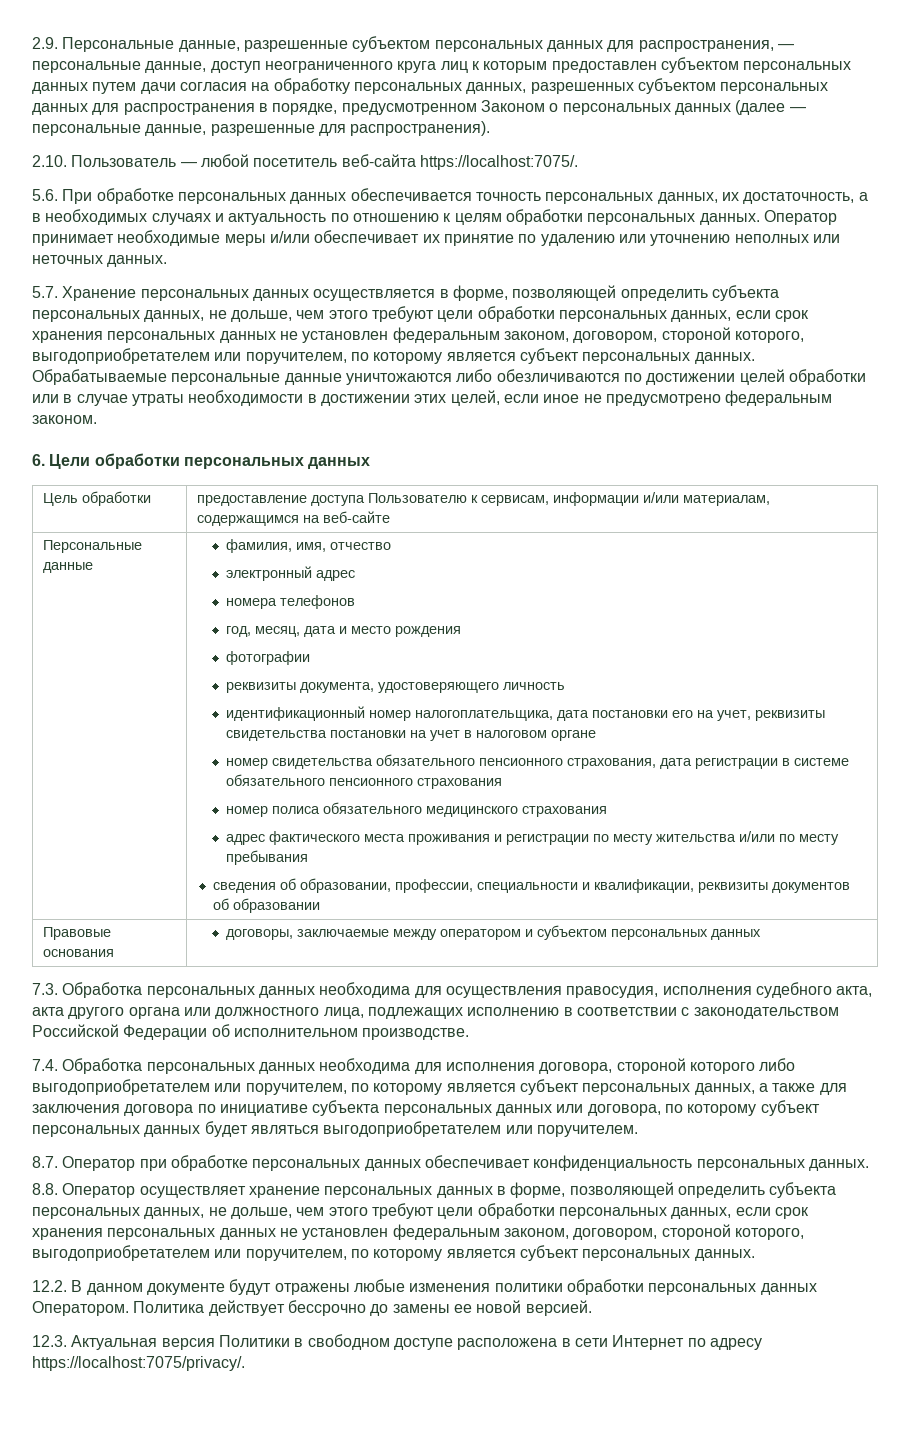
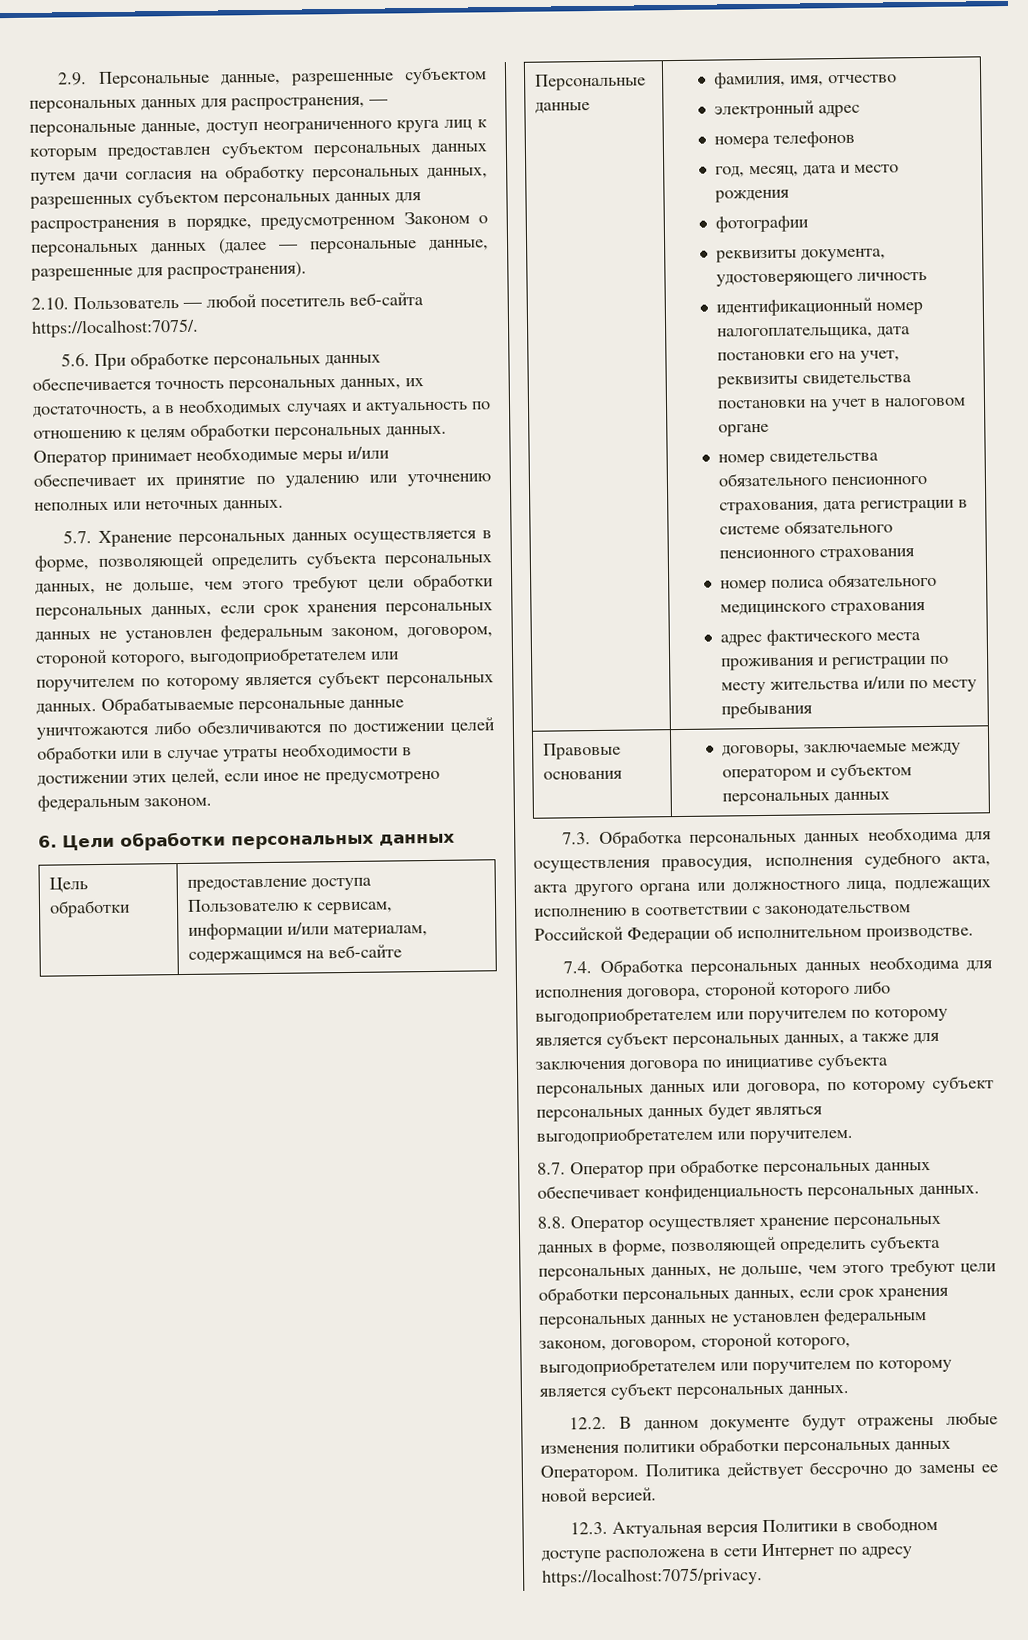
- 5.7. Хранение персональных данных осуществляется в форме, позволяющей определить субъекта персональных данных, не дольше, чем этого требуют цели обработки персональных данных, если срок хранения персональных данных не установлен федеральным законом, договором, стороной которого, выгодоприобретателем или поручителем, по которому является субъект персональных данных.
+ 5.7. Хранение персональных данных осуществляется в форме, позволяющей определить субъекта персональных данных, не дольше, чем этого требуют цели обработки персональных данных, если срок хранения персональных данных не установлен федеральным законом, договором, стороной которого, выгодоприобретателем или поручителем по которому является субъект персональных данных.
- сведения об образовании, профессии, специальности и квалификации, реквизиты документов об образовании
- 7.4. Обработка персональных данных необходима для исполнения договора, стороной которого либо выгодоприобретателем или поручителем, по которому является субъект персональных данных, а также для заключения договора по инициативе субъекта персональных данных или договора, по которому субъект персональных данных будет являться выгодоприобретателем или поручителем.
+ 7.4. Обработка персональных данных необходима для исполнения договора, стороной которого либо выгодоприобретателем или поручителем по которому является субъект персональных данных, а также для заключения договора по инициативе субъекта персональных данных или договора, по которому субъект персональных данных будет являться выгодоприобретателем или поручителем.
- 8.8. Оператор осуществляет хранение персональных данных в форме, позволяющей определить субъекта персональных данных, не дольше, чем этого требуют цели обработки персональных данных, если срок хранения персональных данных не установлен федеральным законом, договором, стороной которого, выгодоприобретателем или поручителем, по которому является субъект персональных данных.
+ 8.8. Оператор осуществляет хранение персональных данных в форме, позволяющей определить субъекта персональных данных, не дольше, чем этого требуют цели обработки персональных данных, если срок хранения персональных данных не установлен федеральным законом, договором, стороной которого, выгодоприобретателем или поручителем по которому является субъект персональных данных.
- 12.3. Актуальная версия Политики в свободном доступе расположена в сети Интернет по адресу https://localhost:7075/privacy/.
+ 12.3. Актуальная версия Политики в свободном доступе расположена в сети Интернет по адресу https://localhost:7075/privacy.

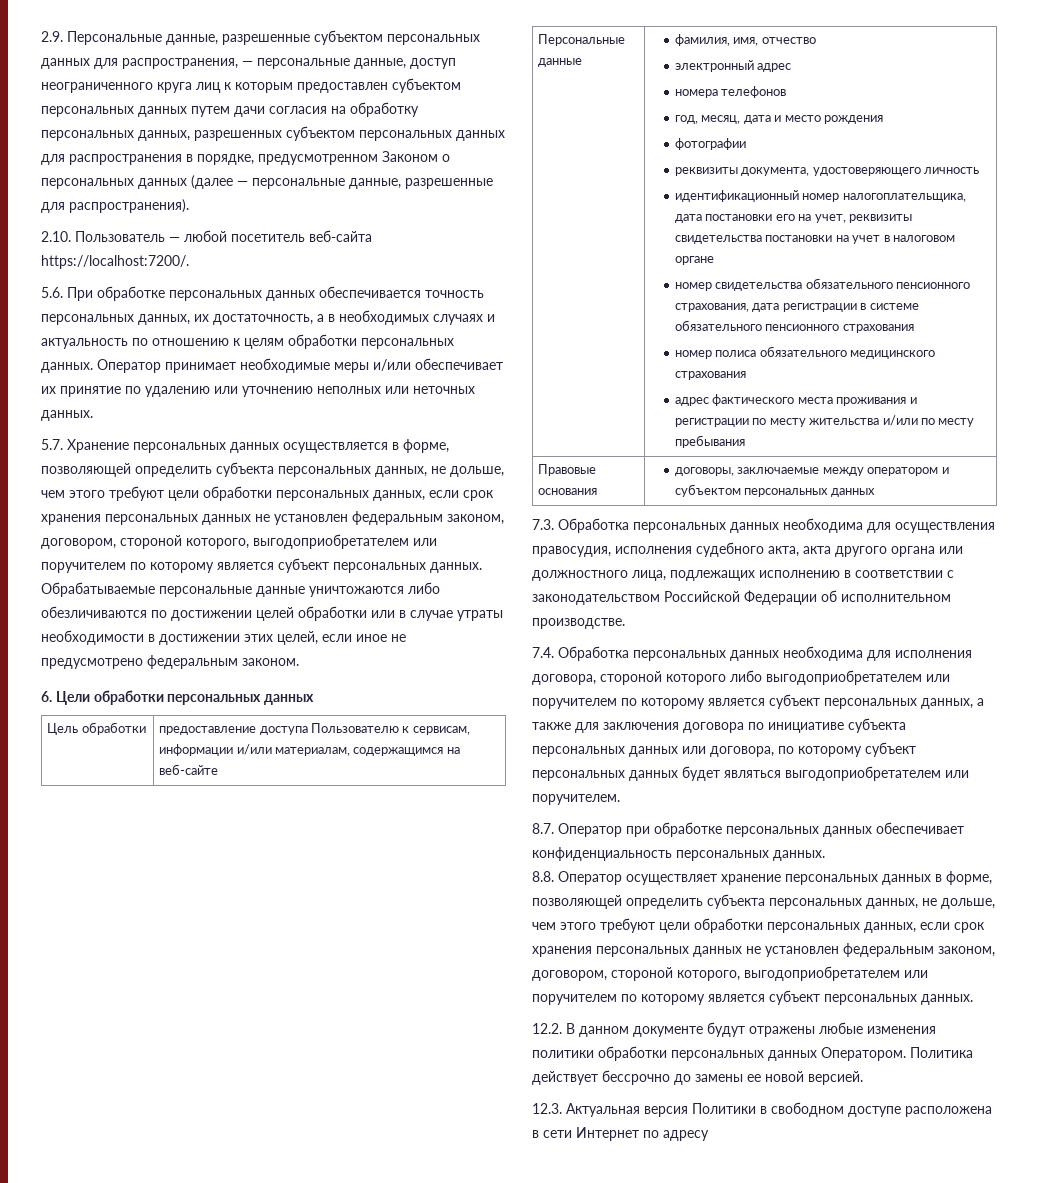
- 2.10. Пользователь — любой посетитель веб-сайта https://localhost:7075/.
+ 2.10. Пользователь — любой посетитель веб-сайта https://localhost:7200/.
- 12.3. Актуальная версия Политики в свободном доступе расположена в сети Интернет по адресу https://localhost:7075/privacy.
+ 12.3. Актуальная версия Политики в свободном доступе расположена в сети Интернет по адресу

